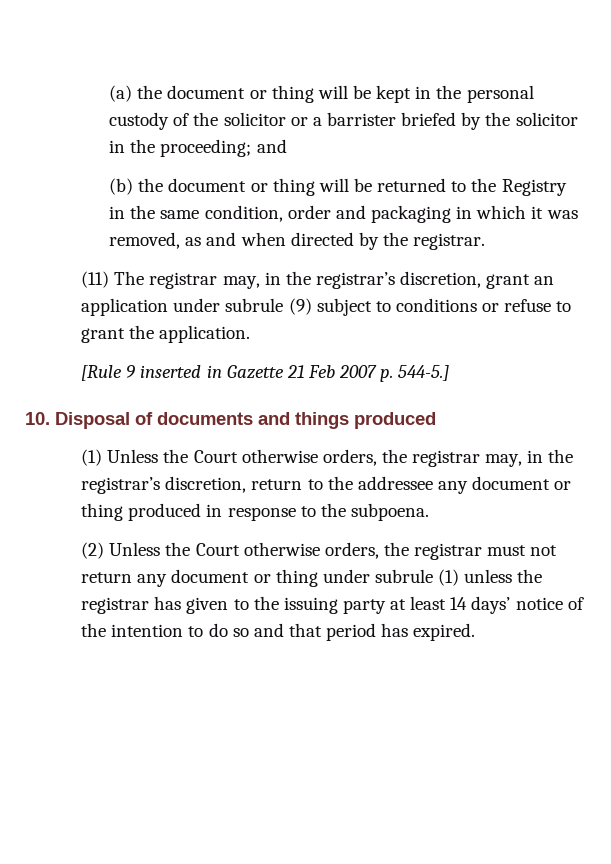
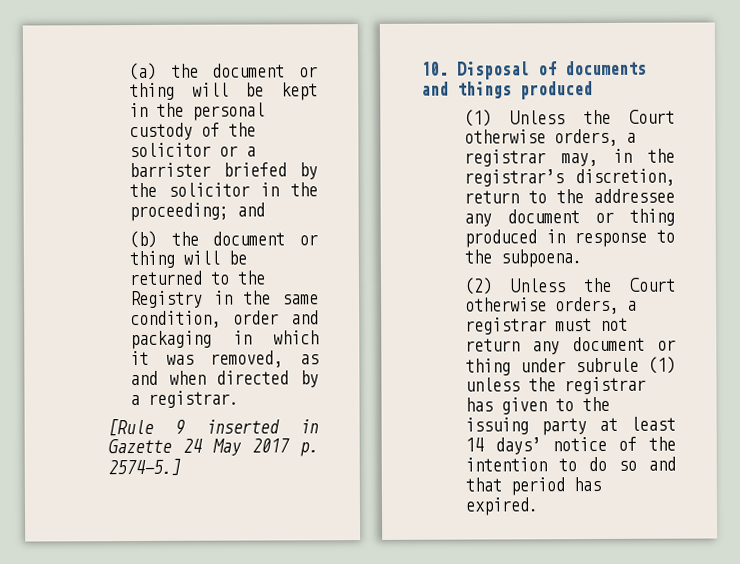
- (b) the document or thing will be returned to the Registry in the same condition, order and packaging in which it was removed, as and when directed by the registrar.
+ (b) the document or thing will be returned to the Registry in the same condition, order and packaging in which it was removed, as and when directed by a registrar.
- (11) The registrar may, in the registrar’s discretion, grant an application under subrule (9) subject to conditions or refuse to grant the application.
- [Rule 9 inserted in Gazette 21 Feb 2007 p. 544-5.]
+ [Rule 9 inserted in Gazette 24 May 2017 p. 2574-5.]
- (1) Unless the Court otherwise orders, the registrar may, in the registrar’s discretion, return to the addressee any document or thing produced in response to the subpoena.
+ (1) Unless the Court otherwise orders, a registrar may, in the registrar’s discretion, return to the addressee any document or thing produced in response to the subpoena.
- (2) Unless the Court otherwise orders, the registrar must not return any document or thing under subrule (1) unless the registrar has given to the issuing party at least 14 days’ notice of the intention to do so and that period has expired.
+ (2) Unless the Court otherwise orders, a registrar must not return any document or thing under subrule (1) unless the registrar has given to the issuing party at least 14 days’ notice of the intention to do so and that period has expired.

